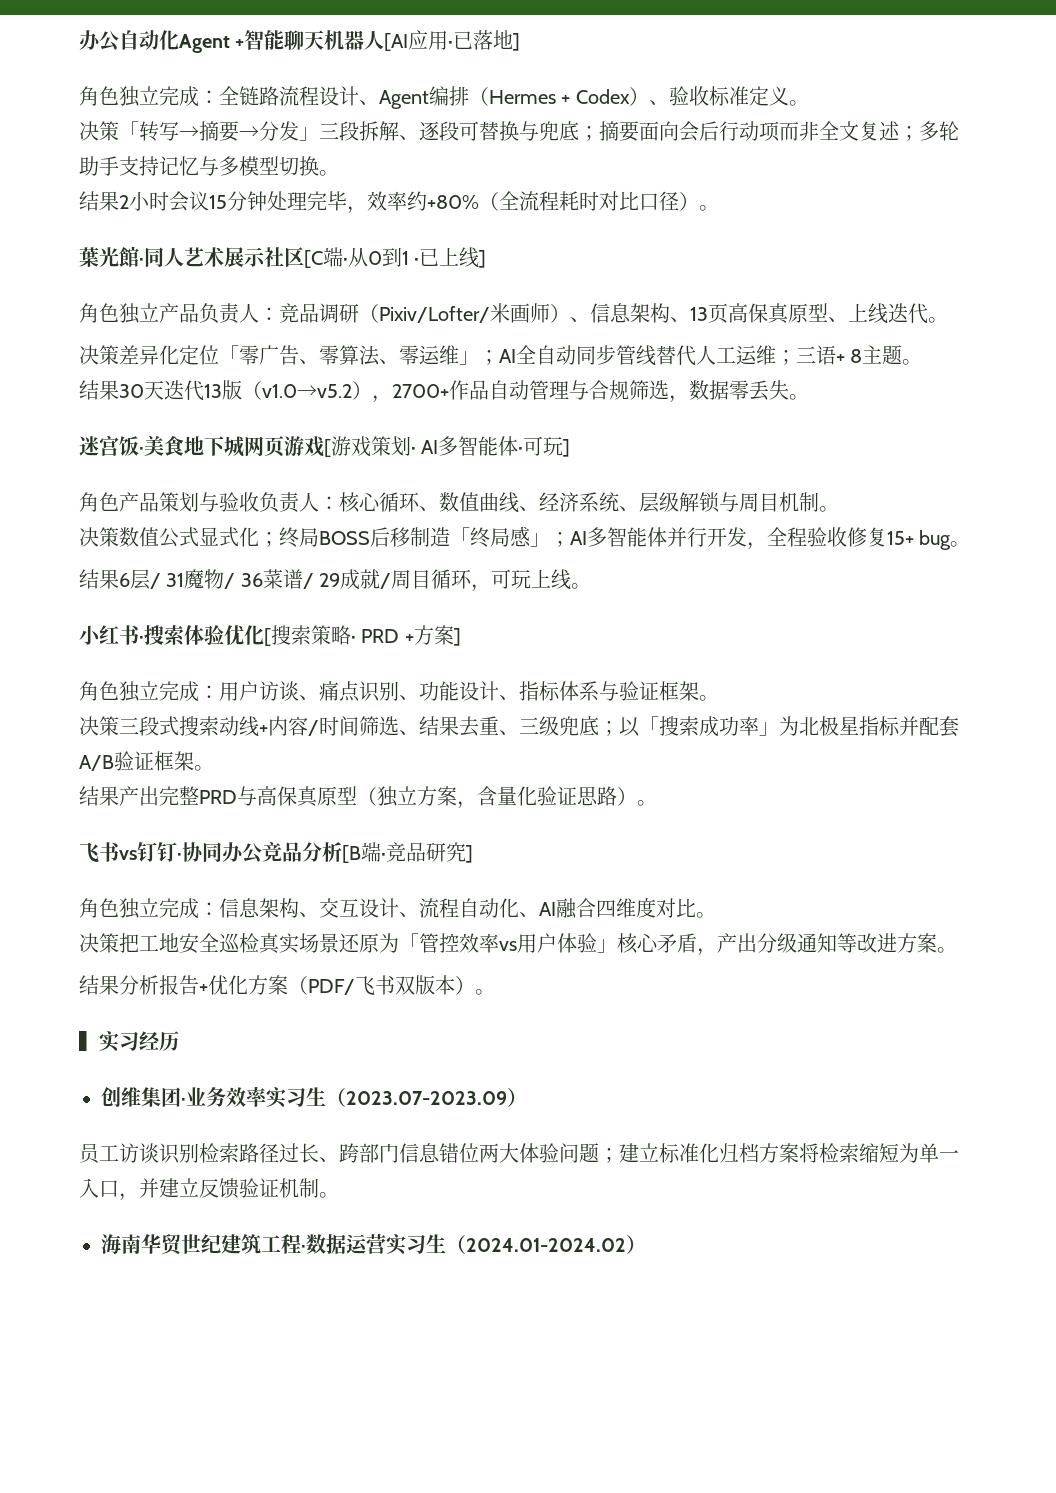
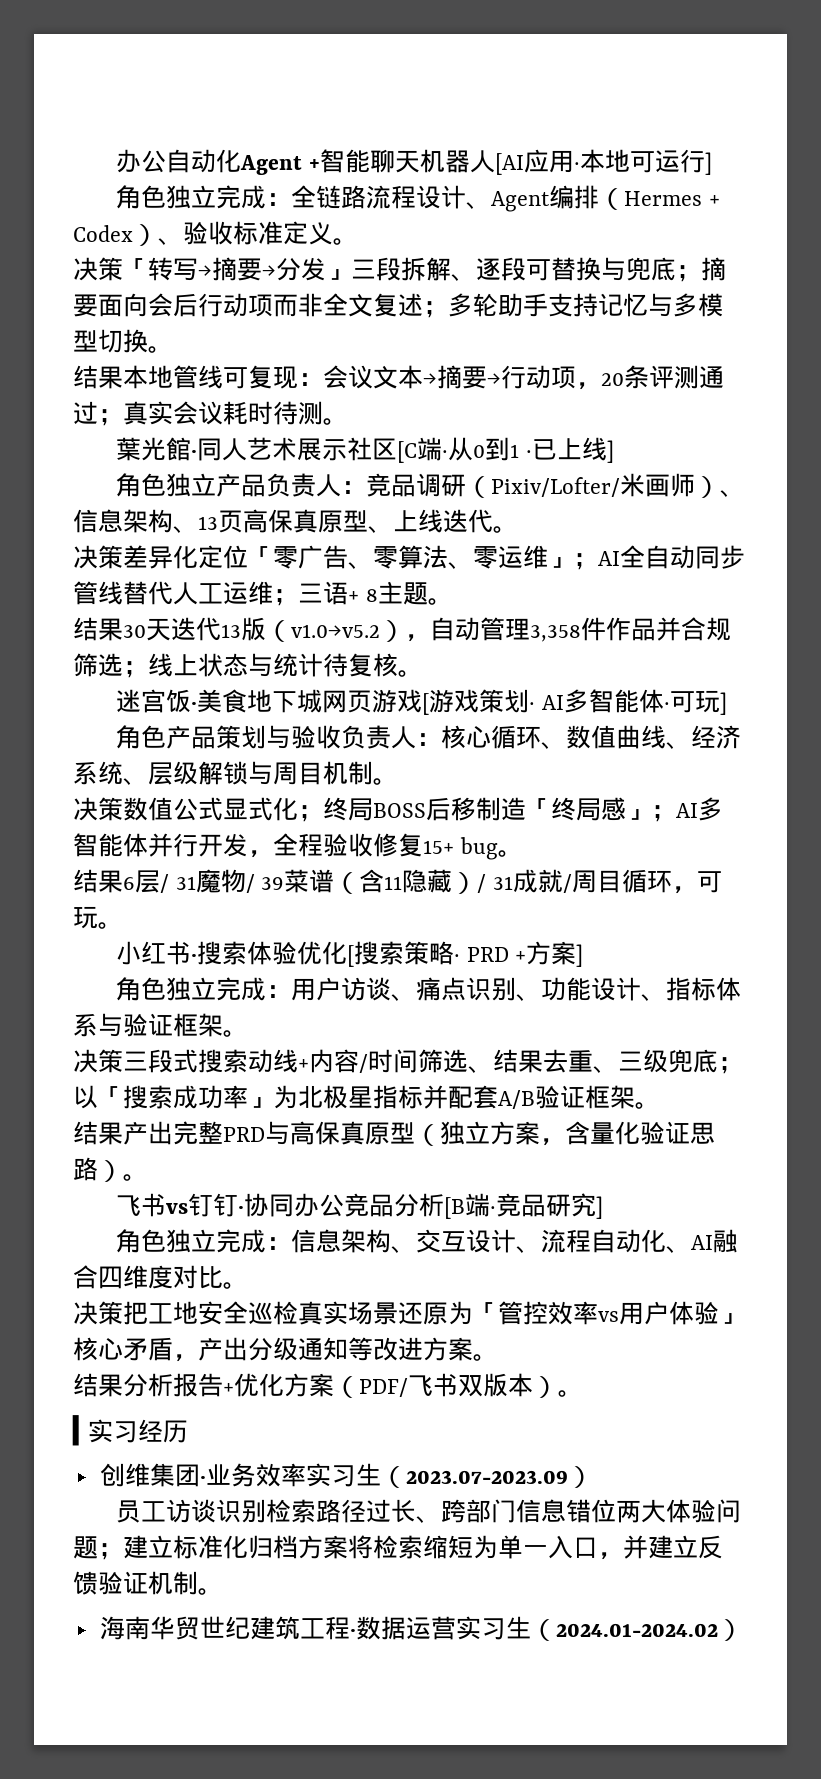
- 办公自动化Agent +智能聊天机器人[AI应用·已落地]
+ 办公自动化Agent +智能聊天机器人[AI应用·本地可运行]
- 结果2小时会议15分钟处理完毕，效率约+80%（全流程耗时对比口径）。
+ 结果本地管线可复现：会议文本→摘要→行动项，20条评测通过；真实会议耗时待测。
- 结果30天迭代13版（v1.0→v5.2），2700+作品自动管理与合规筛选，数据零丢失。
+ 结果30天迭代13版（v1.0→v5.2），自动管理3,358件作品并合规筛选；线上状态与统计待复核。
- 结果6层/ 31魔物/ 36菜谱/ 29成就/周目循环，可玩上线。
+ 结果6层/ 31魔物/ 39菜谱（含11隐藏）/ 31成就/周目循环，可玩。

